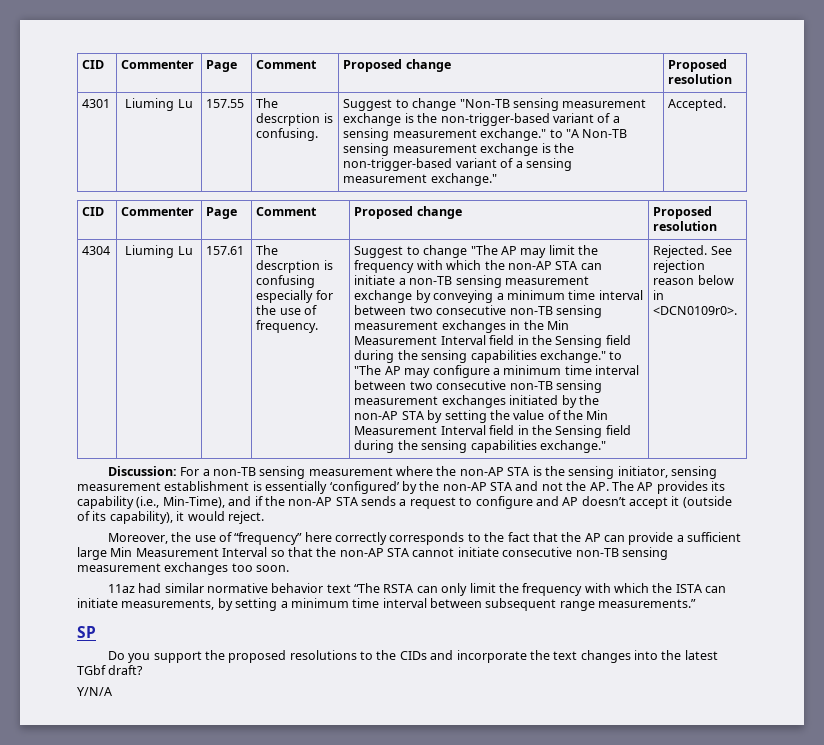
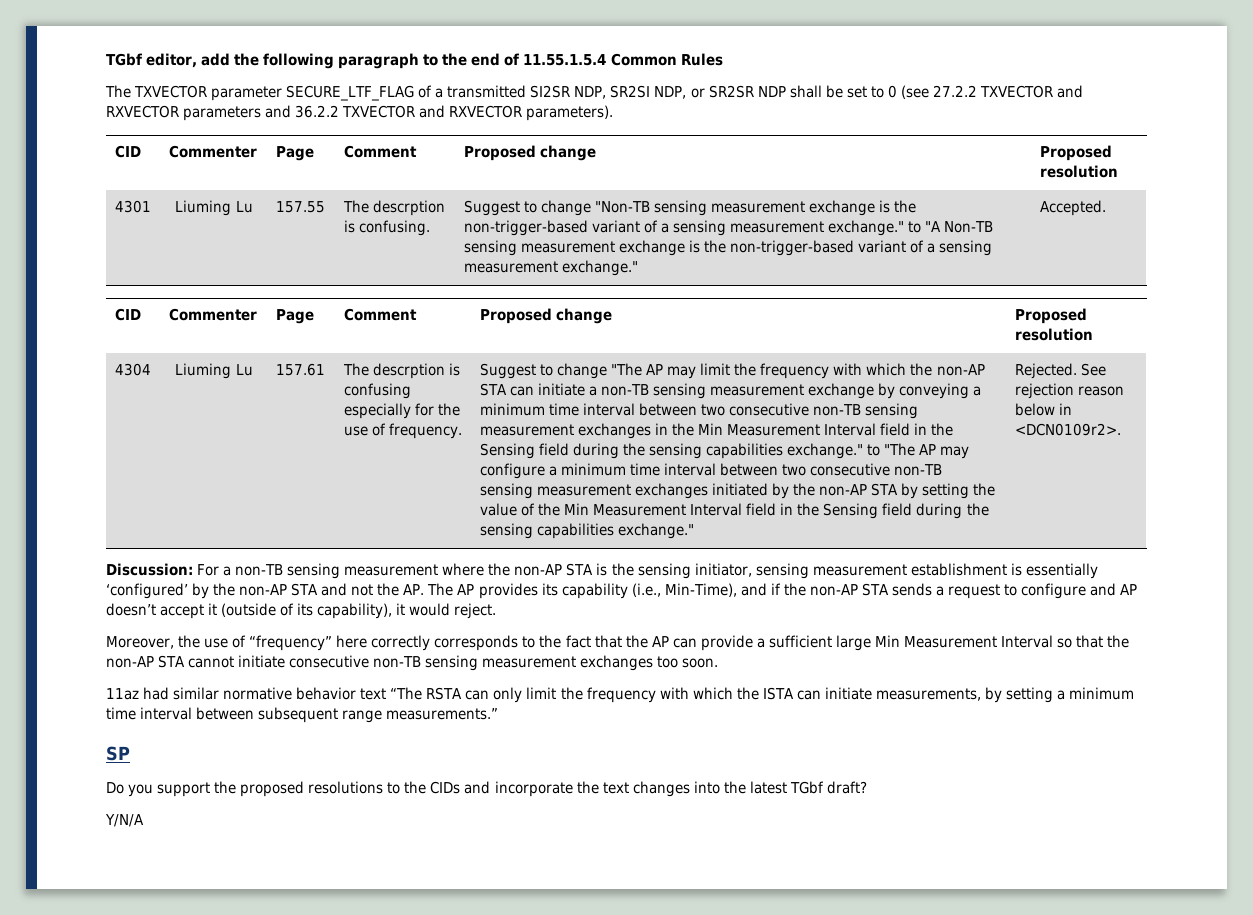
+ TGbf editor, add the following paragraph to the end of 11.55.1.5.4 Common Rules
+ The TXVECTOR parameter SECURE_LTF_FLAG of a transmitted SI2SR NDP, SR2SI NDP, or SR2SR NDP shall be set to 0 (see 27.2.2 TXVECTOR and RXVECTOR parameters and 36.2.2 TXVECTOR and RXVECTOR parameters).
- See rejection reason below in <DCN0109r0>.
+ See rejection reason below in <DCN0109r2>.

